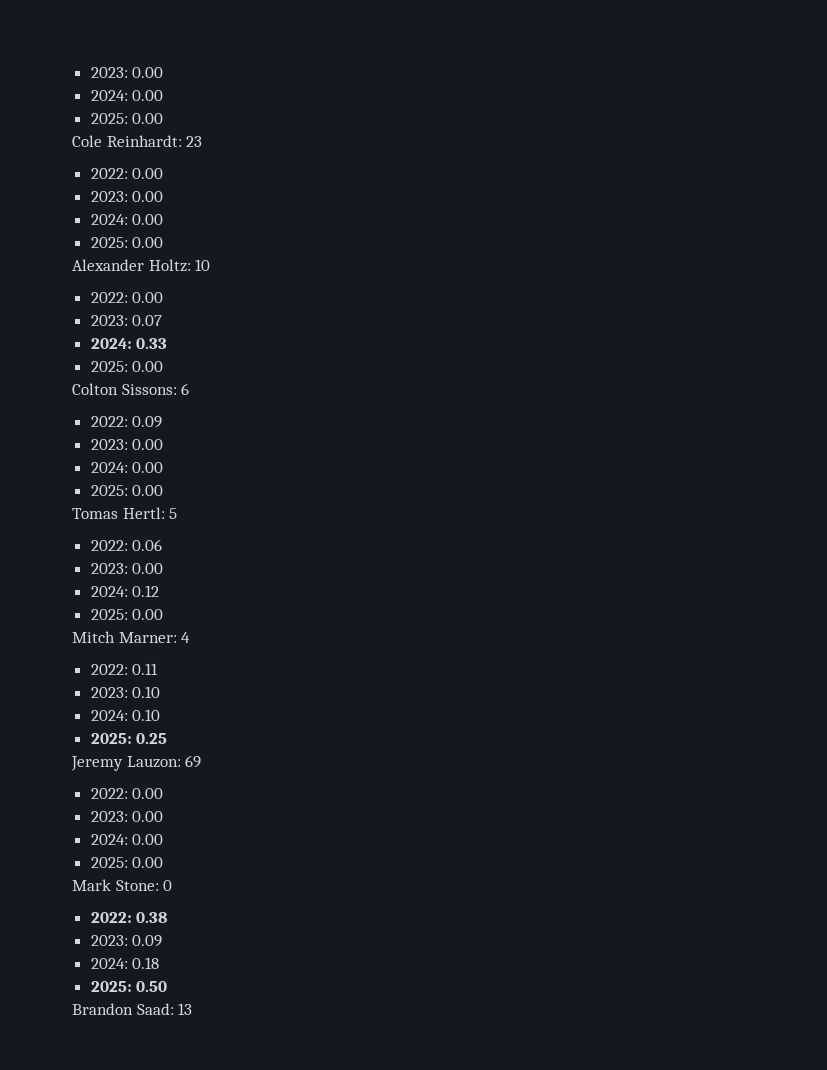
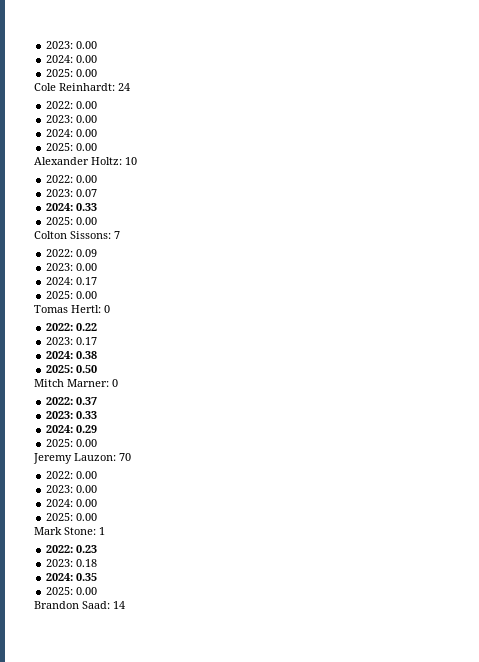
- Cole Reinhardt: 23
+ Cole Reinhardt: 24
- Colton Sissons: 6
+ Colton Sissons: 7
  2022: 0.09
  2023: 0.00
- 2024: 0.00
+ 2024: 0.17
- Tomas Hertl: 5
- 2022: 0.06
- 2023: 0.00
- 2024: 0.12
+ Tomas Hertl: 0
+ 2022: 0.22
+ 2023: 0.17
+ 2024: 0.38
+ 2025: 0.50
+ Mitch Marner: 0
+ 2022: 0.37
+ 2023: 0.33
+ 2024: 0.29
  2025: 0.00
- Mitch Marner: 4
- 2022: 0.11
- 2023: 0.10
- 2024: 0.10
- 2025: 0.25
- Jeremy Lauzon: 69
+ Jeremy Lauzon: 70
- Mark Stone: 0
- 2022: 0.38
- 2023: 0.09
- 2024: 0.18
- 2025: 0.50
+ Mark Stone: 1
+ 2022: 0.23
+ 2023: 0.18
+ 2024: 0.35
+ 2025: 0.00
- Brandon Saad: 13
+ Brandon Saad: 14

